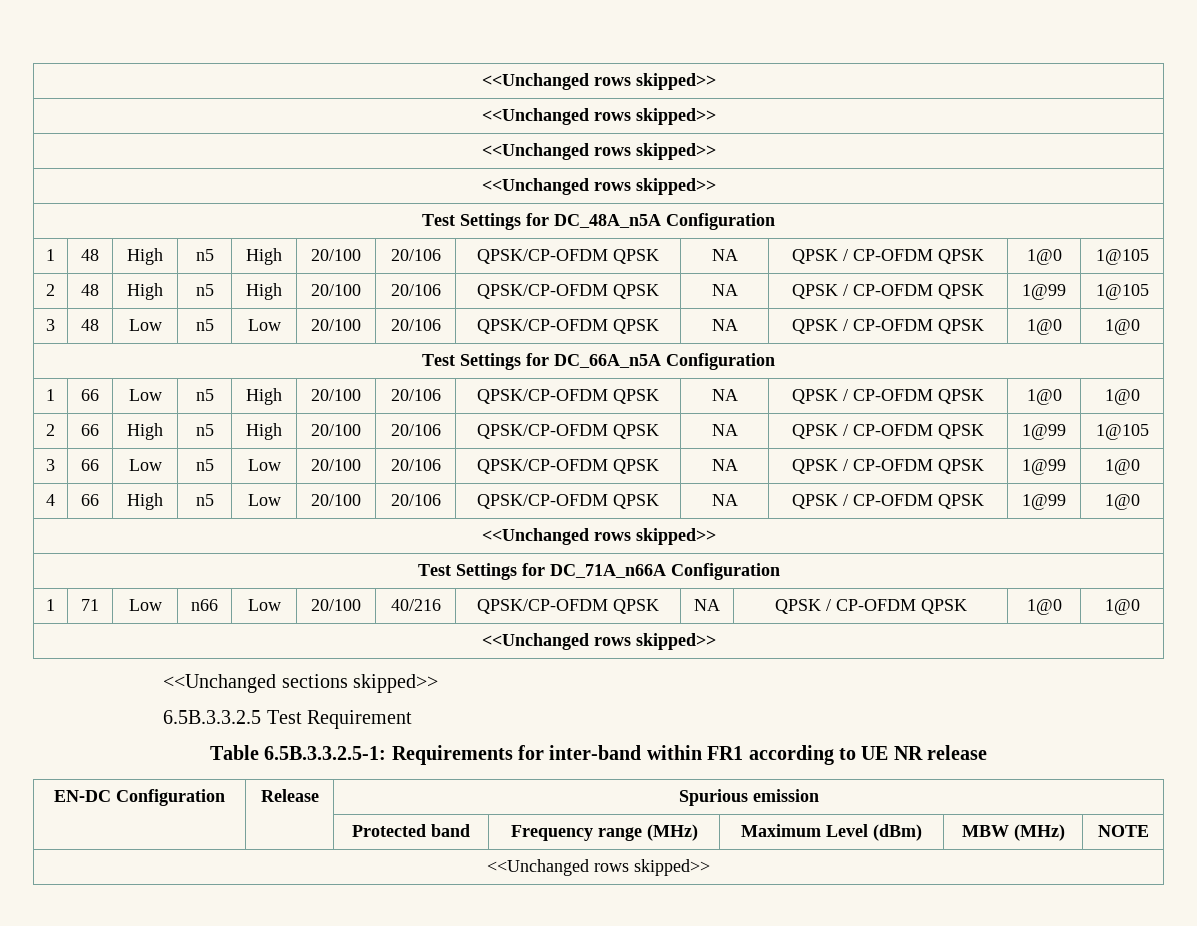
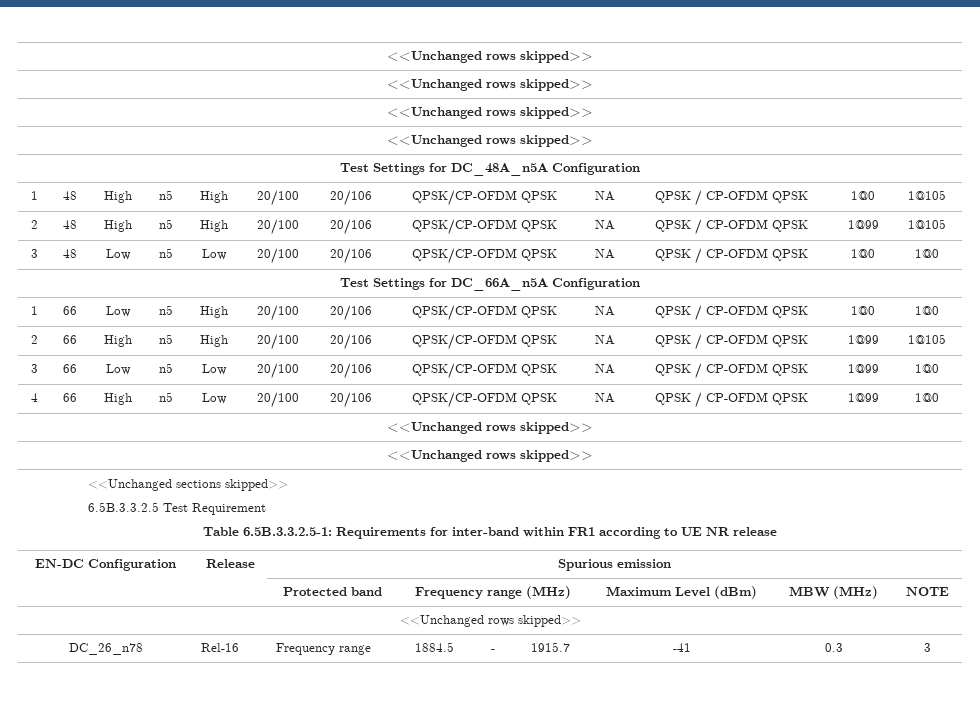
- Test Settings for DC_71A_n66A Configuration
- 1 | 71 | Low | n66 | Low | 20/100 | 40/216 | QPSK/CP-OFDM QPSK | NA | QPSK / CP-OFDM QPSK | 1@0 | 1@0
+ DC_26_n78 | Rel-16 | Frequency range | 1884.5 | - | 1915.7 | -41 | 0.3 | 3

